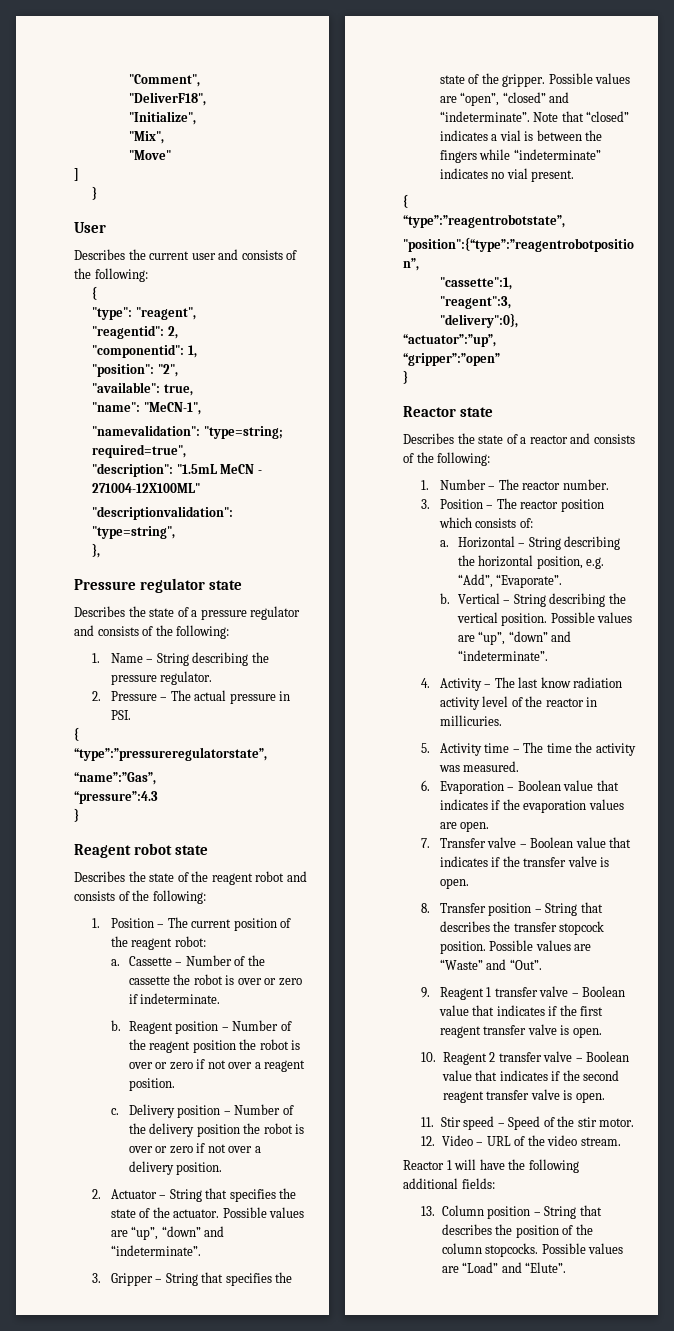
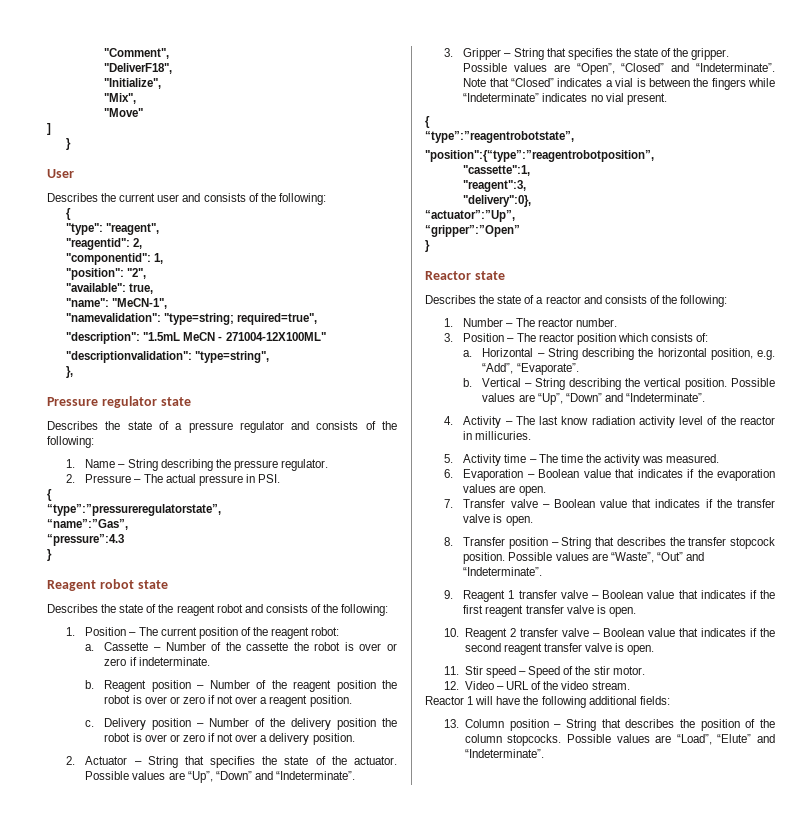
- 2. Actuator – String that specifies the state of the actuator. Possible values are “up”, “down” and “indeterminate”.
+ 2. Actuator – String that specifies the state of the actuator. Possible values are “Up”, “Down” and “Indeterminate”.
- Possible values are “open”, “closed” and “indeterminate”.
+ Possible values are “Open”, “Closed” and “Indeterminate”.
- Note that “closed” indicates a vial is between the fingers while “indeterminate” indicates no vial present.
+ Note that “Closed” indicates a vial is between the fingers while “Indeterminate” indicates no vial present.
- “actuator”:”up”,
- “gripper”:”open”
+ “actuator”:”Up”,
+ “gripper”:”Open”
- Vertical – String describing the vertical position. Possible values are “up”, “down” and “indeterminate”.
+ Vertical – String describing the vertical position. Possible values are “Up”, “Down” and “Indeterminate”.
- Possible values are “Waste” and “Out”.
+ Possible values are “Waste”, “Out” and “Indeterminate”.
- Possible values are “Load” and “Elute”.
+ Possible values are “Load”, “Elute” and “Indeterminate”.

